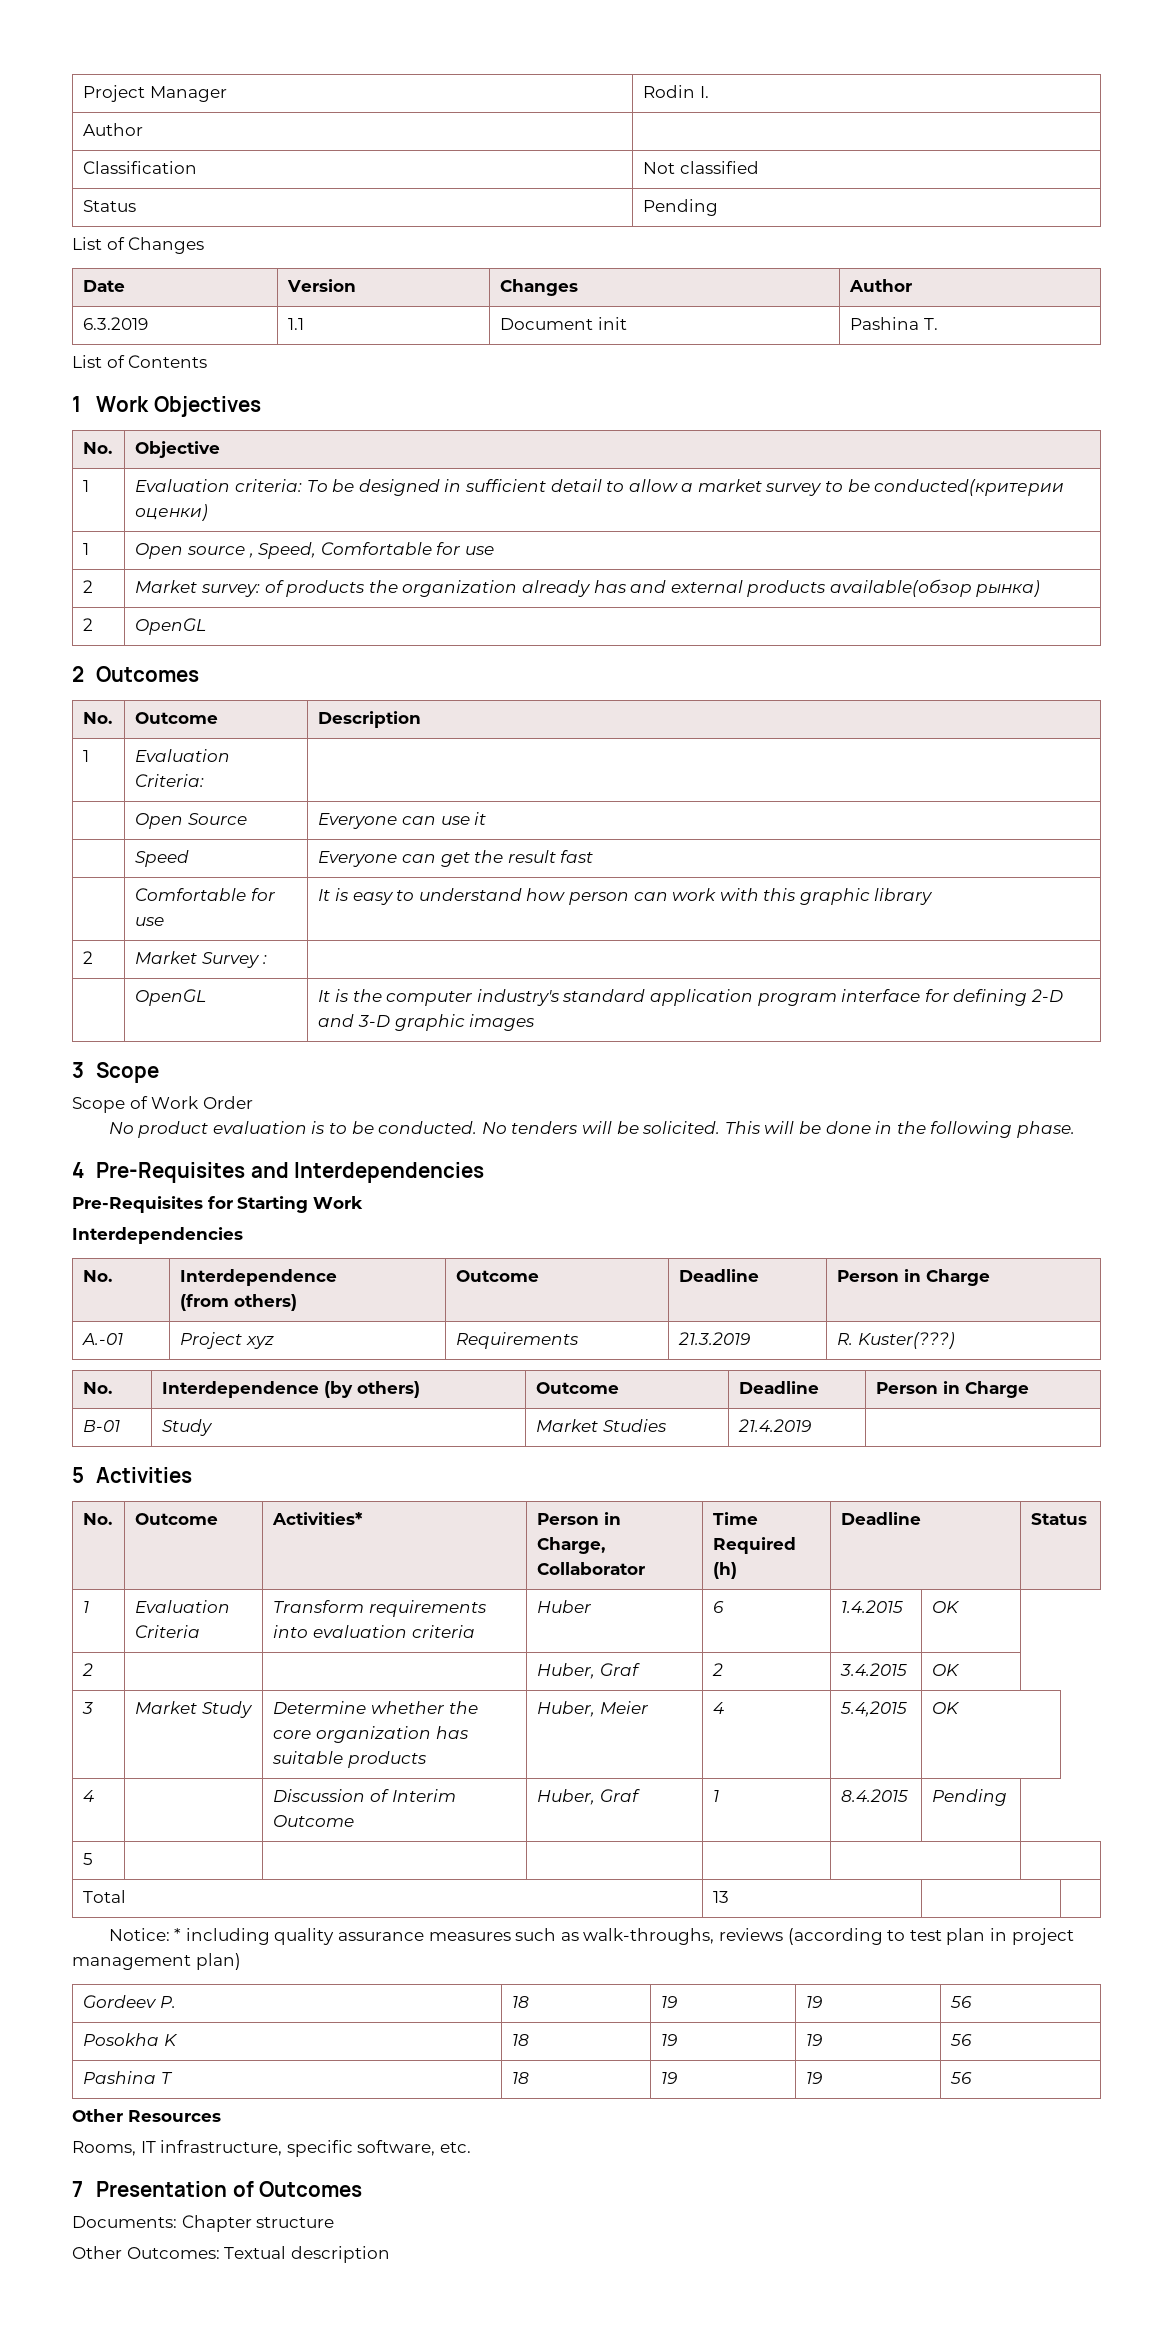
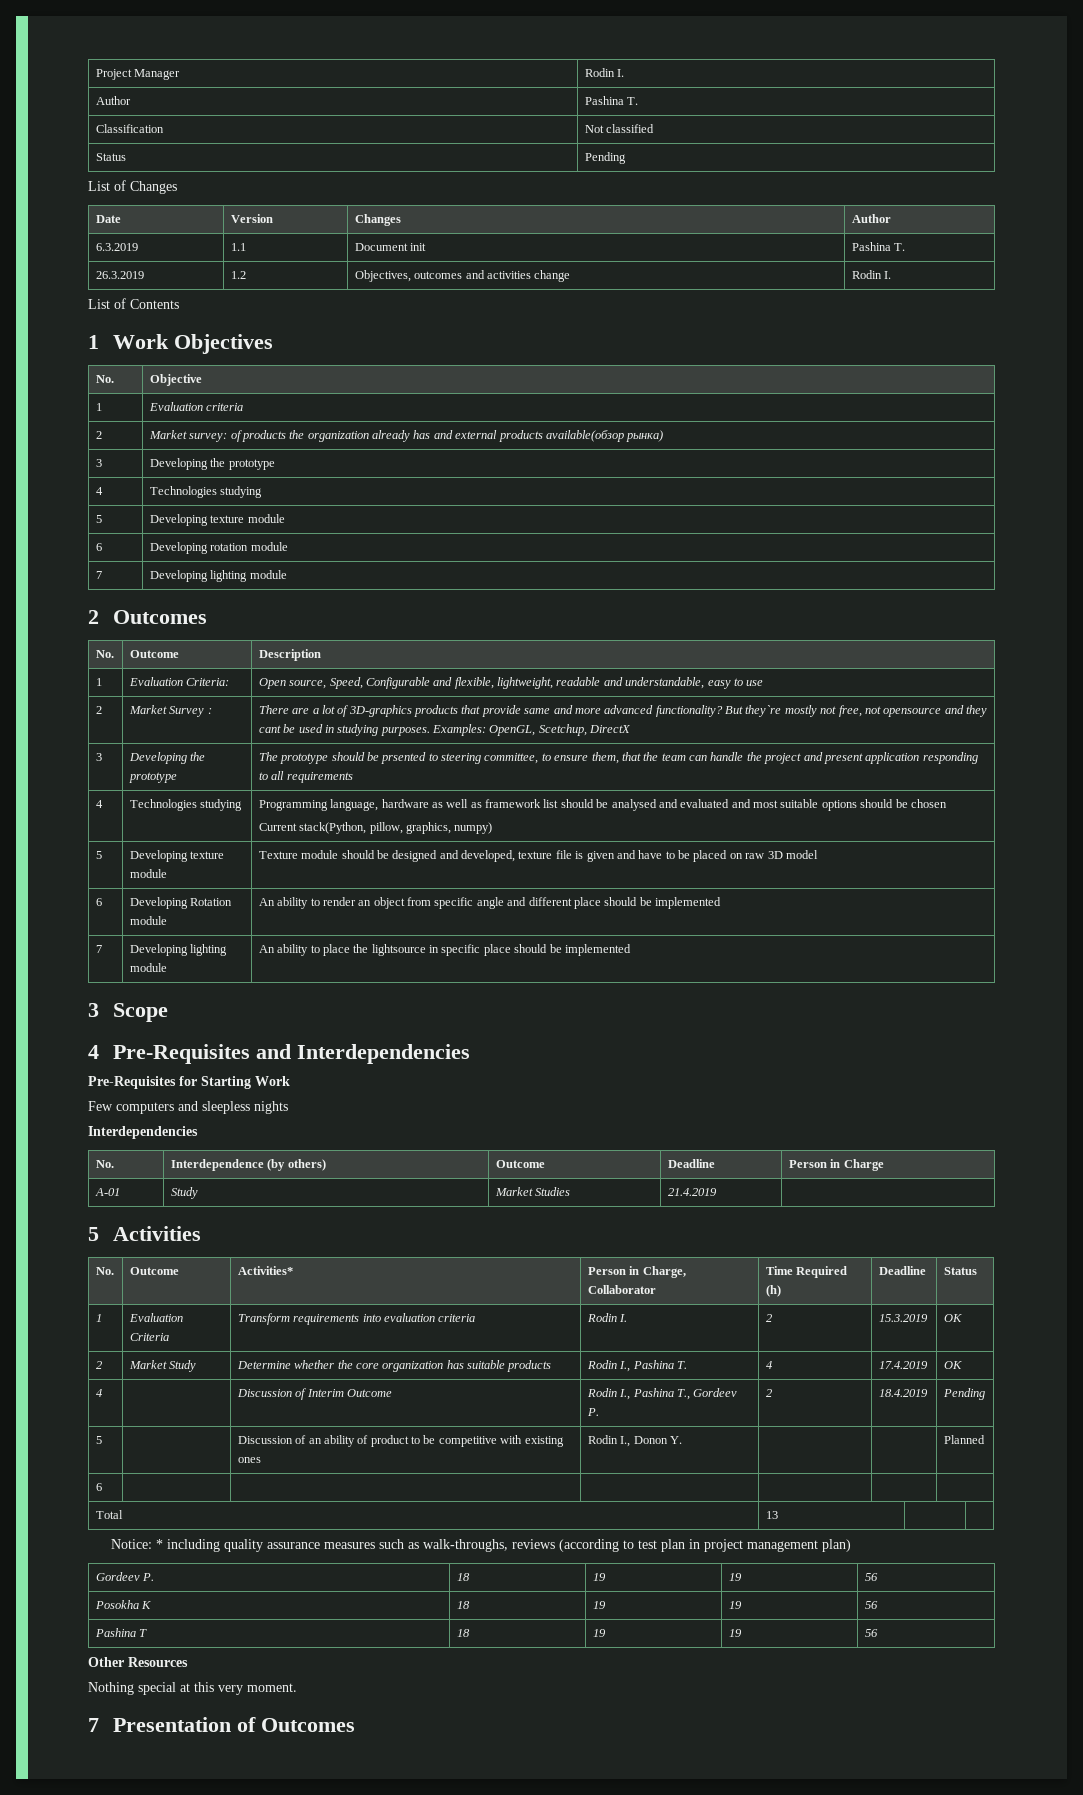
- Author |
+ Author | Pashina T.
+ 26.3.2019 | 1.2 | Objectives, outcomes and activities change | Rodin I.
- 1 | Evaluation criteria: To be designed in sufficient detail to allow a market survey to be conducted(критерии оценки)
- 1 | Open source , Speed, Comfortable for use
+ 1 | Evaluation criteria
  2 | Market survey: of products the organization already has and external products available(обзор рынка)
- 2 | OpenGL
+ 3 | Developing the prototype
+ 4 | Technologies studying
+ 5 | Developing texture module
+ 6 | Developing rotation module
+ 7 | Developing lighting module
- 1 | Evaluation Criteria: |
- | Open Source | Everyone can use it
- | Speed | Everyone can get the result fast
- | Comfortable for use | It is easy to understand how person can work with this graphic library
- 2 | Market Survey : |
- | OpenGL | It is the computer industry's standard application program interface for defining 2-D and 3-D graphic images
+ 1 | Evaluation Criteria: | Open source, Speed, Configurable and flexible, lightweight, readable and understandable, easy to use
+ 2 | Market Survey : | There are a lot of 3D-graphics products that provide same and more advanced functionality? But they`re mostly not free, not opensource and they cant be used in studying purposes. Examples: OpenGL, Scetchup, DirectX
+ 3 | Developing the prototype | The prototype should be prsented to steering committee, to ensure them, that the team can handle the project and present application responding to all requirements
+ 4 | Technologies studying | Programming language, hardware as well as framework list should be analysed and evaluated and most suitable options should be chosen
+ Current stack(Python, pillow, graphics, numpy)
+ 5 | Developing texture module | Texture module should be designed and developed, texture file is given and have to be placed on raw 3D model
+ 6 | Developing Rotation module | An ability to render an object from specific angle and different place should be implemented
+ 7 | Developing lighting module | An ability to place the lightsource in specific place should be implemented
  3 Scope
- Scope of Work Order
- No product evaluation is to be conducted. No tenders will be solicited. This will be done in the following phase.
  Pre-Requisites for Starting Work
+ Few computers and sleepless nights
  Interdependencies
- No. | Interdependence
- (from others) | Outcome | Deadline | Person in Charge
- A.-01 | Project xyz | Requirements | 21.3.2019 | R. Kuster(???)
- B-01 | Study | Market Studies | 21.4.2019 |
+ A-01 | Study | Market Studies | 21.4.2019 |
- 1 | Evaluation Criteria | Transform requirements into evaluation criteria | Huber | 6 | 1.4.2015 | OK
- 2 | | | Huber, Graf | 2 | 3.4.2015 | OK
- 3 | Market Study | Determine whether the core organization has suitable products | Huber, Meier | 4 | 5.4,2015 | OK
+ 1 | Evaluation Criteria | Transform requirements into evaluation criteria | Rodin I. | 2 | 15.3.2019 | OK
+ 2 | Market Study | Determine whether the core organization has suitable products | Rodin I., Pashina T. | 4 | 17.4.2019 | OK
- 4 | | Discussion of Interim Outcome | Huber, Graf | 1 | 8.4.2015 | Pending
- 5 | | | | | |
+ 4 | | Discussion of Interim Outcome | Rodin I., Pashina T., Gordeev P. | 2 | 18.4.2019 | Pending
+ 5 | | Discussion of an ability of product to be competitive with existing ones | Rodin I., Donon Y. | | | Planned
+ 6 | | | | | |
- Rooms, IT infrastructure, specific software, etc.
+ Nothing special at this very moment.
  7 Presentation of Outcomes
- Documents: Chapter structure
- Other Outcomes: Textual description

